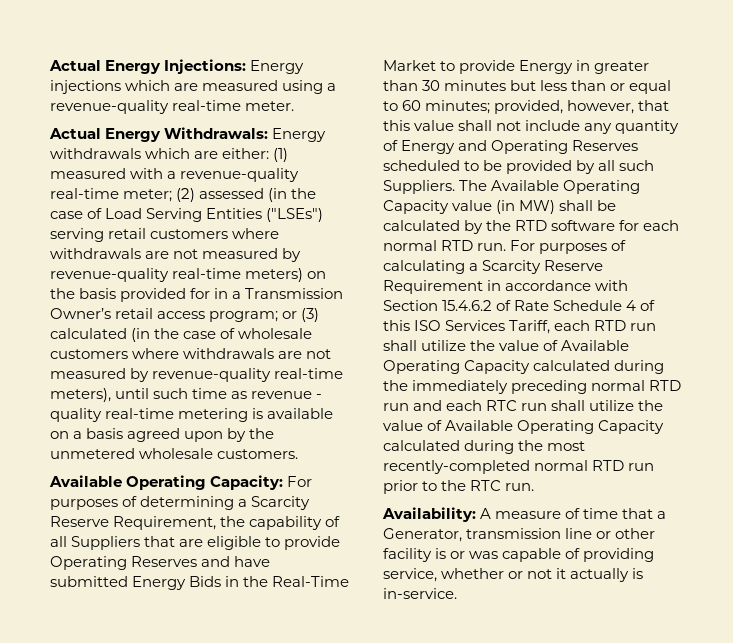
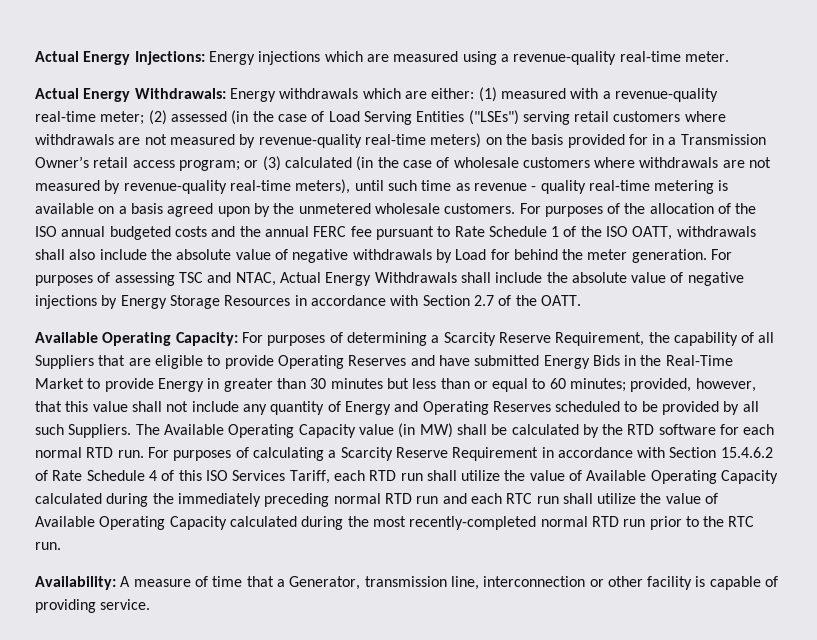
+ For purposes of the allocation of the ISO annual budgeted costs and the annual FERC fee pursuant to Rate Schedule 1 of the ISO OATT, withdrawals shall also include the absolute value of negative withdrawals by Load for behind the meter generation. For purposes of assessing TSC and NTAC, Actual Energy Withdrawals shall include the absolute value of negative injections by Energy Storage Resources in accordance with Section 2.7 of the OATT.
- Availability: A measure of time that a Generator, transmission line or other facility is or was capable of providing service, whether or not it actually is in-service.
+ Availability: A measure of time that a Generator, transmission line, interconnection or other facility is capable of providing service.

